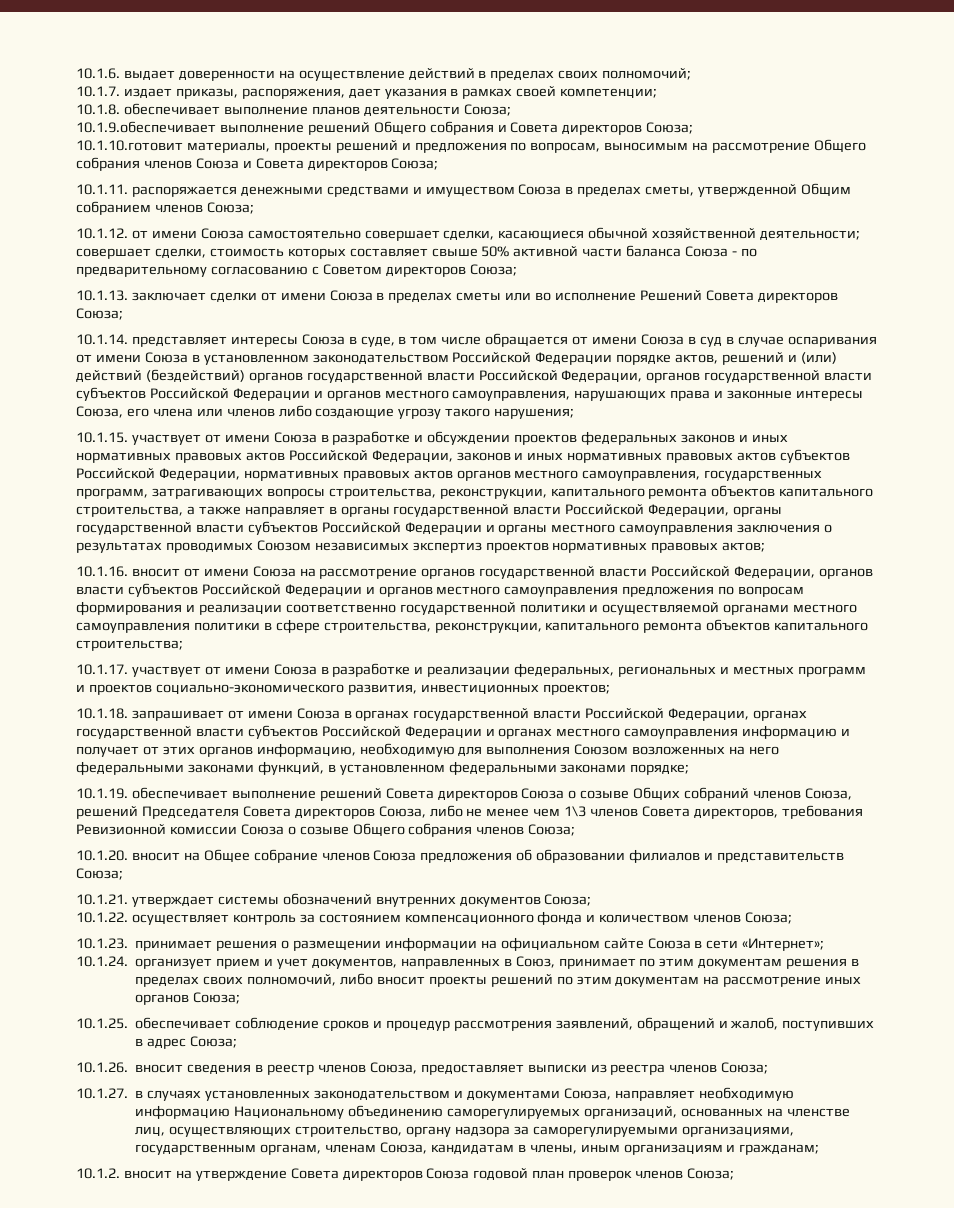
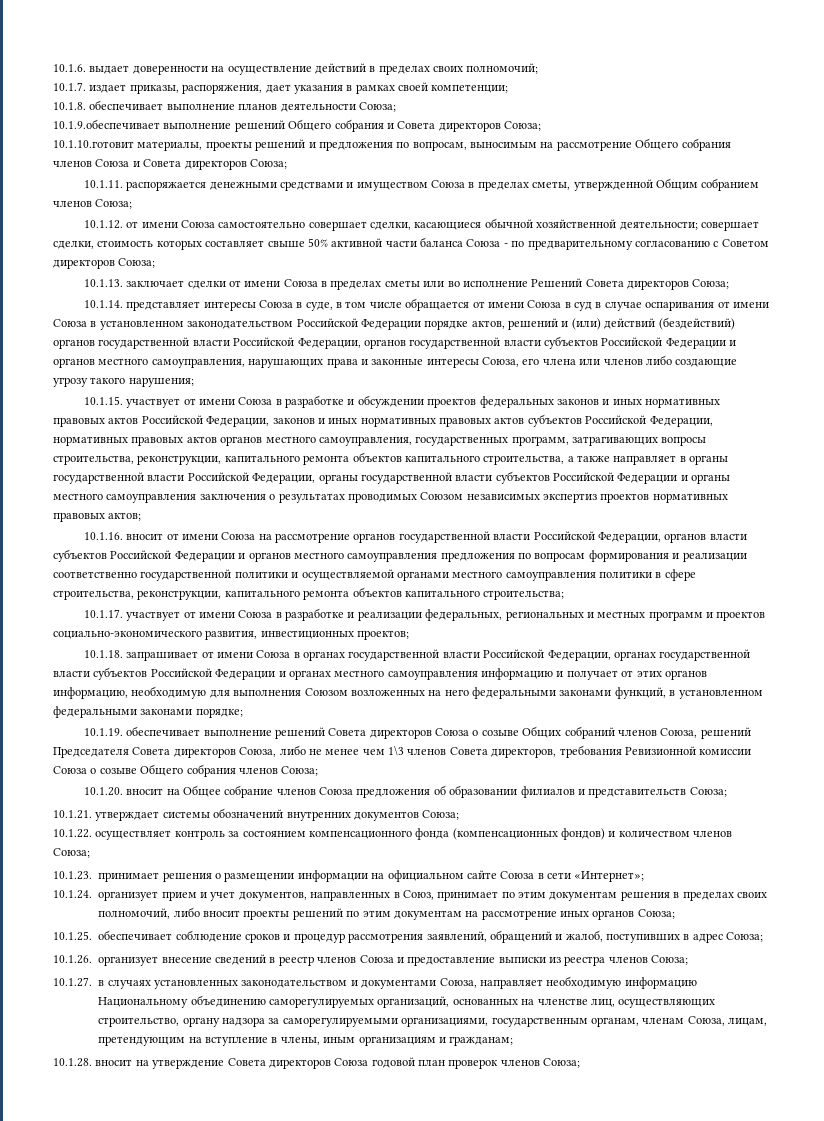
- 10.1.22. осуществляет контроль за состоянием компенсационного фонда и количеством членов Союза;
+ 10.1.22. осуществляет контроль за состоянием компенсационного фонда (компенсационных фондов) и количеством членов Союза;
- 10.1.26. вносит сведения в реестр членов Союза, предоставляет выписки из реестра членов Союза;
+ 10.1.26. организует внесение сведений в реестр членов Союза и предоставление выписки из реестра членов Союза;
- 10.1.27. в случаях установленных законодательством и документами Союза, направляет необходимую информацию Национальному объединению саморегулируемых организаций, основанных на членстве лиц, осуществляющих строительство, органу надзора за саморегулируемыми организациями, государственным органам, членам Союза, кандидатам в члены, иным организациям и гражданам;
+ 10.1.27. в случаях установленных законодательством и документами Союза, направляет необходимую информацию Национальному объединению саморегулируемых организаций, основанных на членстве лиц, осуществляющих строительство, органу надзора за саморегулируемыми организациями, государственным органам, членам Союза, лицам, претендующим на вступление в члены, иным организациям и гражданам;
- 10.1.2. вносит на утверждение Совета директоров Союза годовой план проверок членов Союза;
+ 10.1.28. вносит на утверждение Совета директоров Союза годовой план проверок членов Союза;

